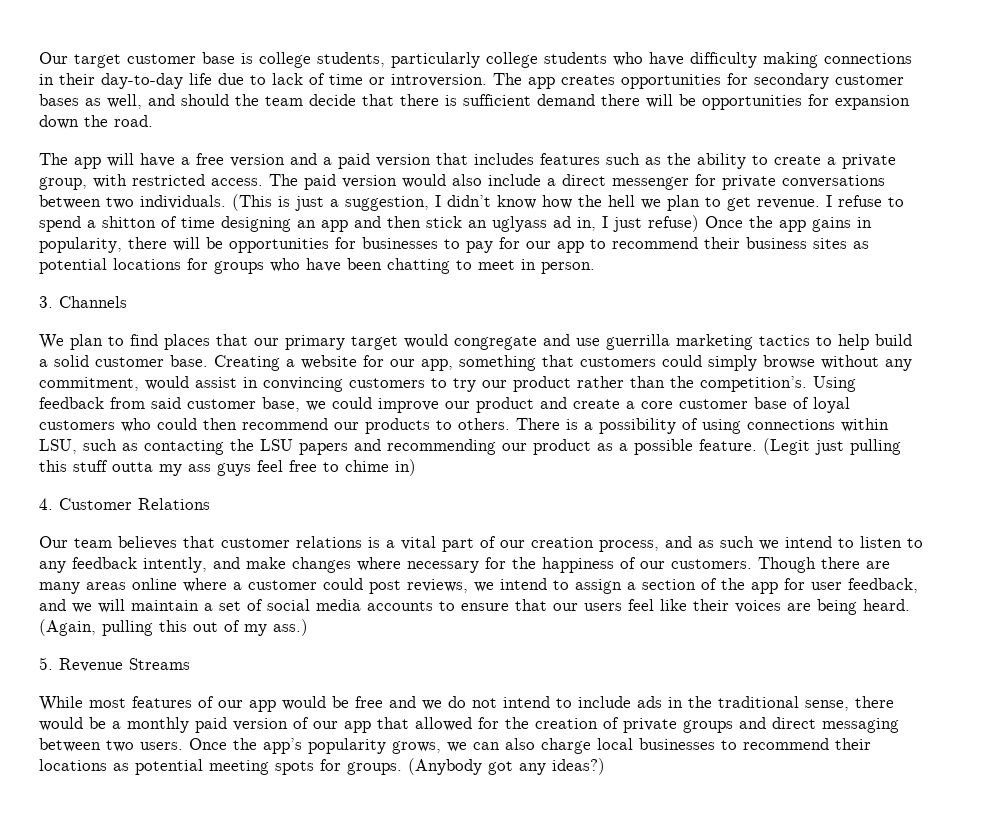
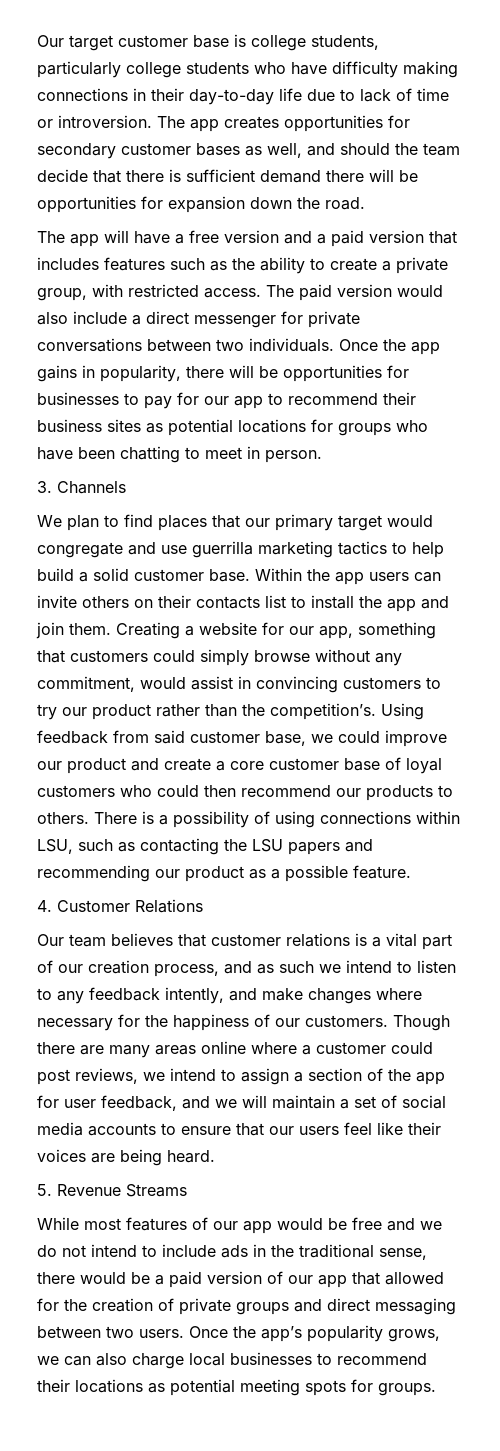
- (This is just a suggestion, I didn’t know how the hell we plan to get revenue. I refuse to spend a shitton of time designing an app and then stick an uglyass ad in, I just refuse) Once the app gains in popularity, there will be opportunities for businesses to pay for our app to recommend their business sites as potential locations for groups who have been chatting to meet in person.
+ Once the app gains in popularity, there will be opportunities for businesses to pay for our app to recommend their business sites as potential locations for groups who have been chatting to meet in person.
+ Within the app users can invite others on their contacts list to install the app and join them.
- (Legit just pulling this stuff outta my ass guys feel free to chime in)
- (Again, pulling this out of my ass.)
- While most features of our app would be free and we do not intend to include ads in the traditional sense, there would be a monthly paid version of our app that allowed for the creation of private groups and direct messaging between two users.
+ While most features of our app would be free and we do not intend to include ads in the traditional sense, there would be a paid version of our app that allowed for the creation of private groups and direct messaging between two users.
- (Anybody got any ideas?)

